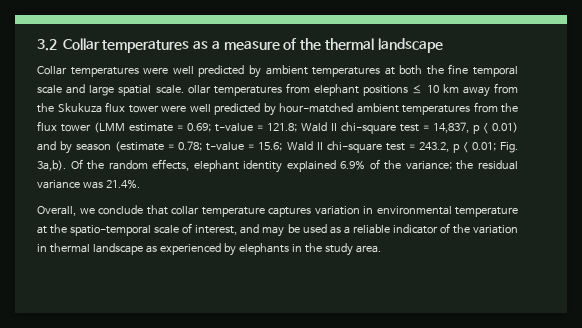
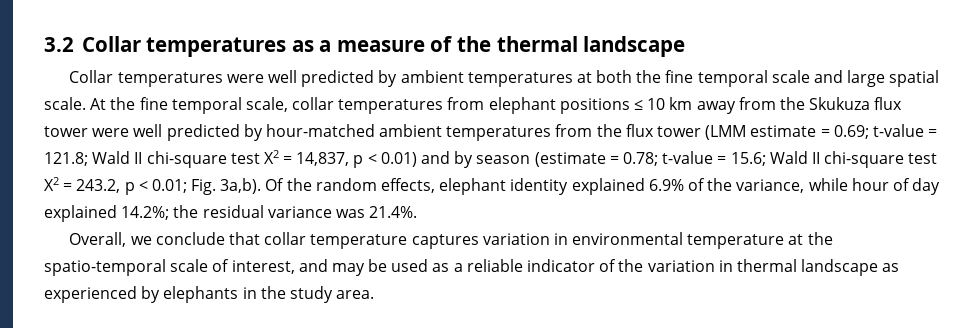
- Collar temperatures were well predicted by ambient temperatures at both the fine temporal scale and large spatial scale. ollar temperatures from elephant positions ≤ 10 km away from the Skukuza flux tower were well predicted by hour-matched ambient temperatures from the flux tower (LMM estimate = 0.69;
+ Collar temperatures were well predicted by ambient temperatures at both the fine temporal scale and large spatial scale. At the fine temporal scale, collar temperatures from elephant positions ≤ 10 km away from the Skukuza flux tower were well predicted by hour-matched ambient temperatures from the flux tower (LMM estimate = 0.69;
- Wald II chi-square test = 14,837, p < 0.01) and by season (estimate = 0.78;
+ Wald II chi-square test Χ2 = 14,837, p < 0.01) and by season (estimate = 0.78;
- Wald II chi-square test = 243.2, p < 0.01;
+ Wald II chi-square test Χ2 = 243.2, p < 0.01;
- Of the random effects, elephant identity explained 6.9% of the variance; the residual variance was 21.4%.
+ Of the random effects, elephant identity explained 6.9% of the variance, while hour of day explained 14.2%; the residual variance was 21.4%.

